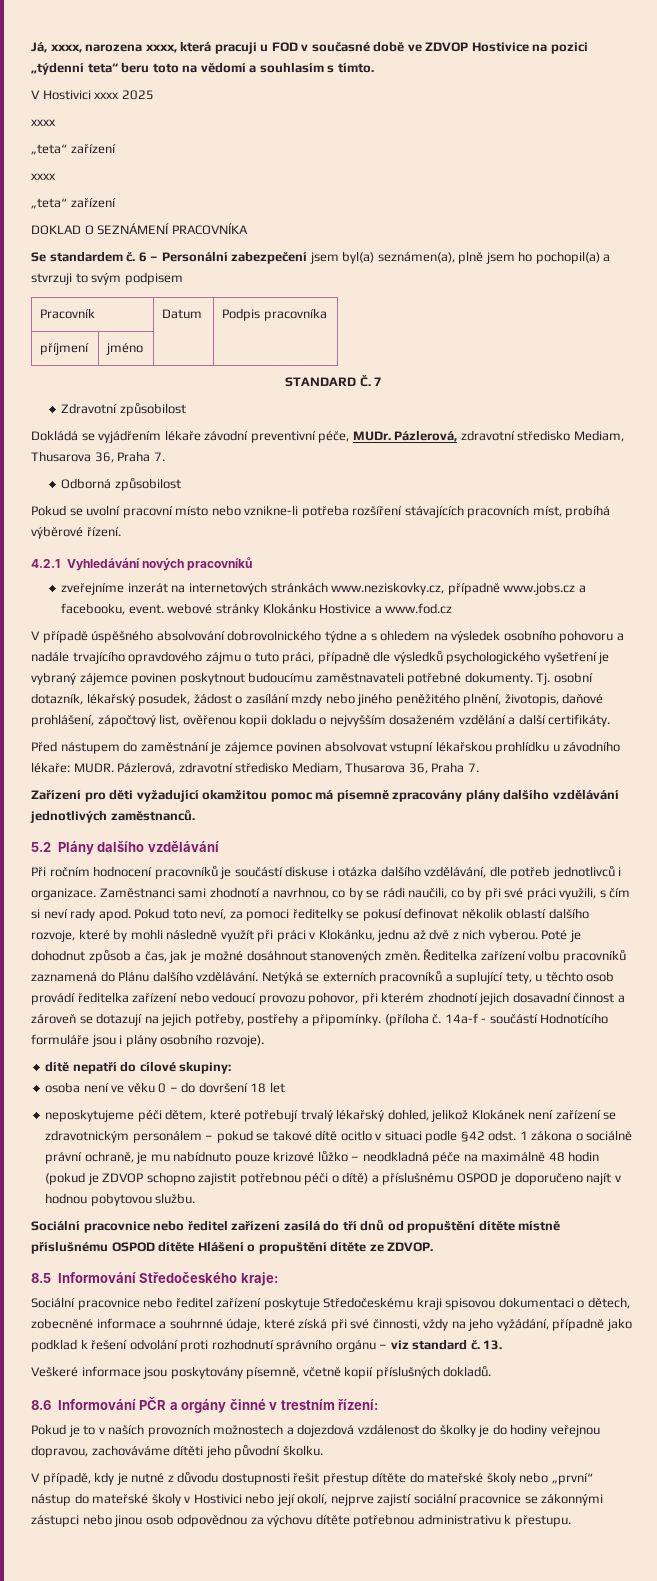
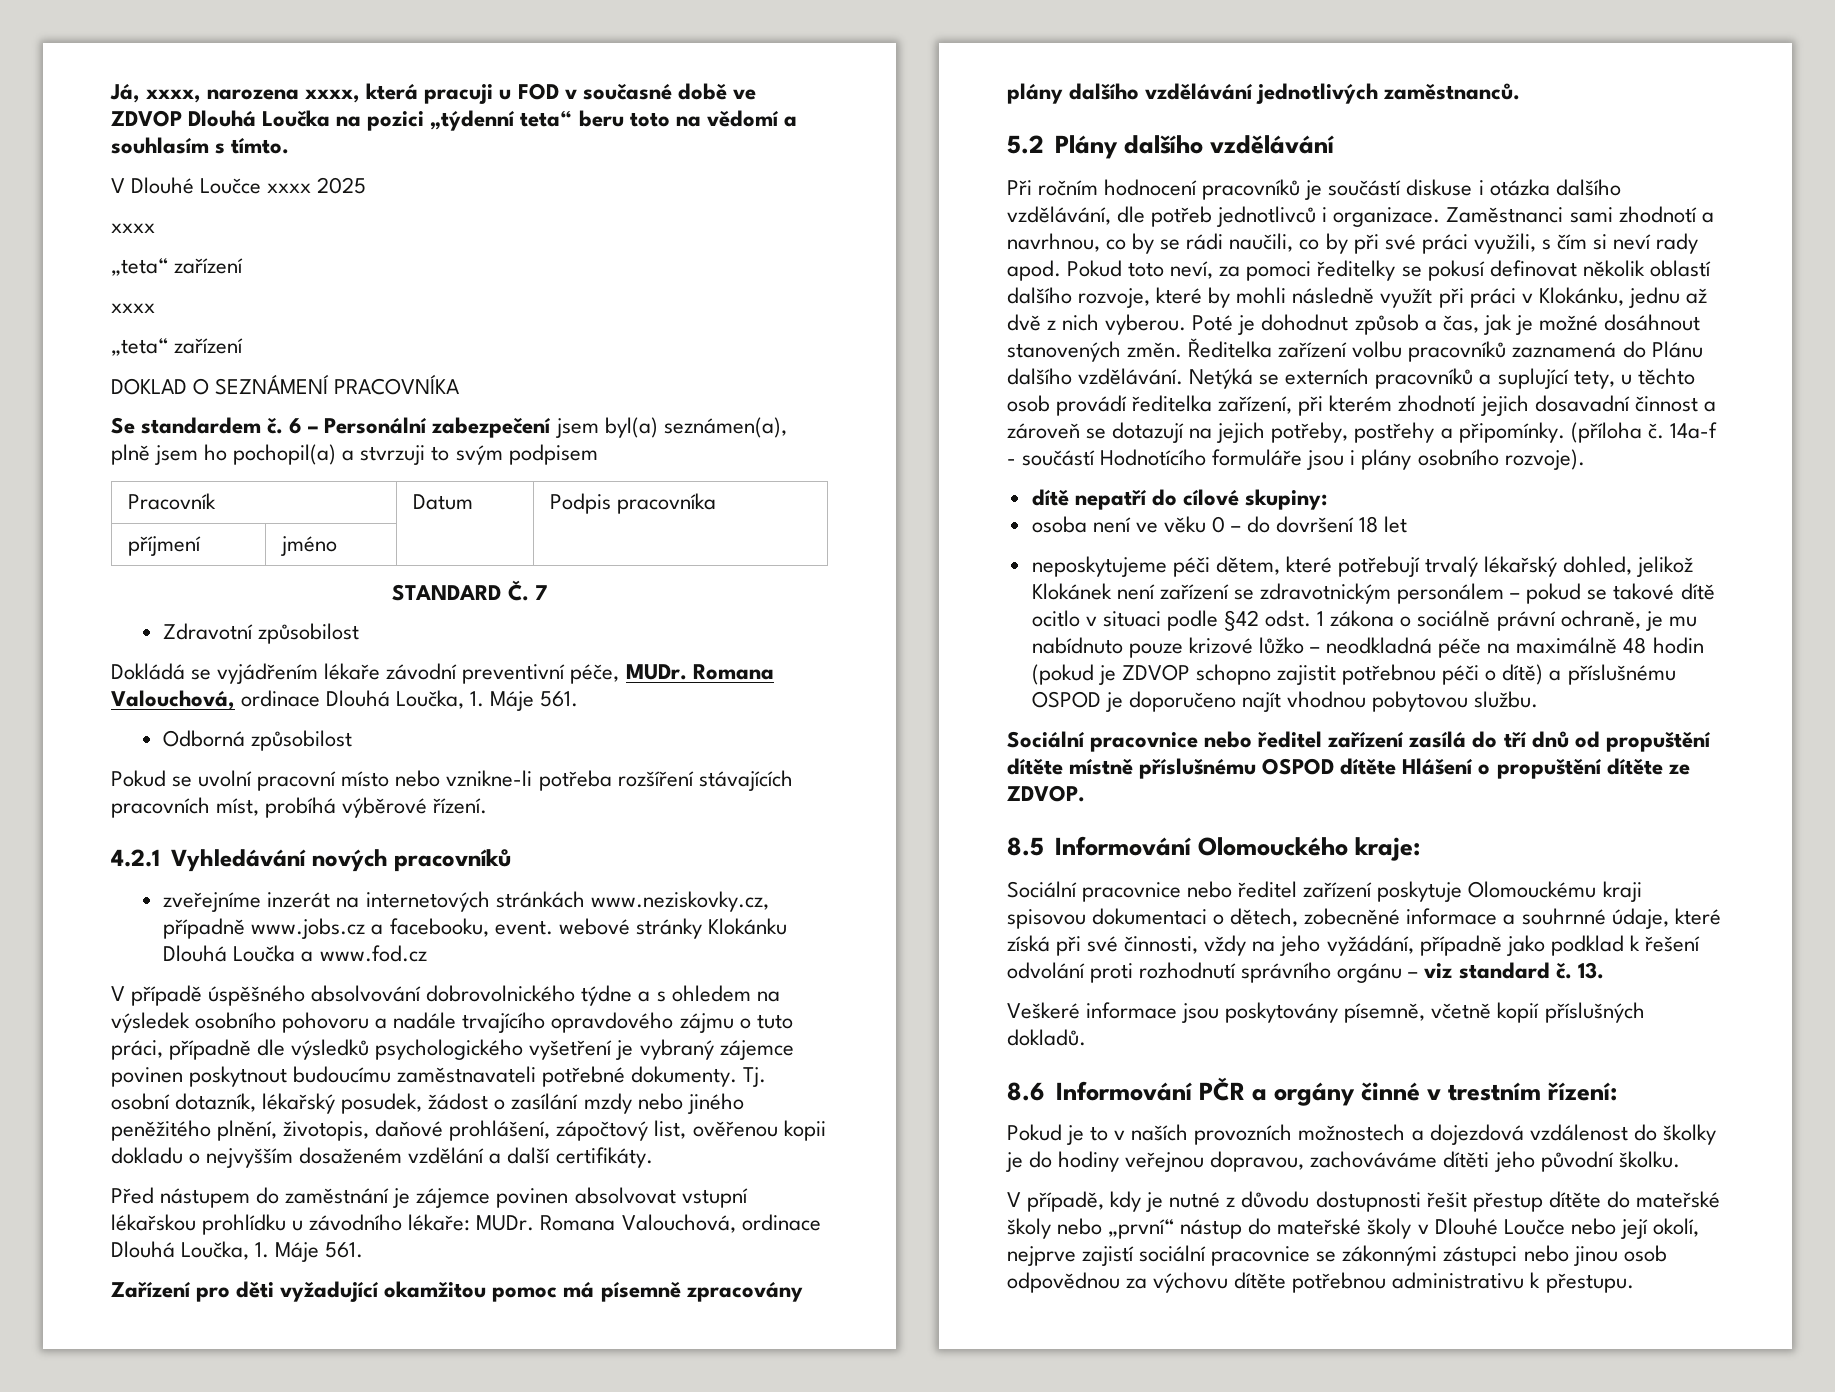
- Já, xxxx, narozena xxxx, která pracuji u FOD v současné době ve ZDVOP Hostivice na pozici „týdenní teta“ beru toto na vědomí a souhlasím s tímto.
+ Já, xxxx, narozena xxxx, která pracuji u FOD v současné době ve ZDVOP Dlouhá Loučka na pozici „týdenní teta“ beru toto na vědomí a souhlasím s tímto.
- V Hostivici xxxx 2025
+ V Dlouhé Loučce xxxx 2025
- Dokládá se vyjádřením lékaře závodní preventivní péče, MUDr. Pázlerová, zdravotní středisko Mediam, Thusarova 36, Praha 7.
+ Dokládá se vyjádřením lékaře závodní preventivní péče, MUDr. Romana Valouchová, ordinace Dlouhá Loučka, 1. Máje 561.
- zveřejníme inzerát na internetových stránkách www.neziskovky.cz, případně www.jobs.cz a facebooku, event. webové stránky Klokánku Hostivice a www.fod.cz
+ zveřejníme inzerát na internetových stránkách www.neziskovky.cz, případně www.jobs.cz a facebooku, event. webové stránky Klokánku Dlouhá Loučka a www.fod.cz
- Před nástupem do zaměstnání je zájemce povinen absolvovat vstupní lékařskou prohlídku u závodního lékaře: MUDR. Pázlerová, zdravotní středisko Mediam, Thusarova 36, Praha 7.
+ Před nástupem do zaměstnání je zájemce povinen absolvovat vstupní lékařskou prohlídku u závodního lékaře: MUDr. Romana Valouchová, ordinace Dlouhá Loučka, 1. Máje 561.
- Netýká se externích pracovníků a suplující tety, u těchto osob provádí ředitelka zařízení nebo vedoucí provozu pohovor, při kterém zhodnotí jejich dosavadní činnost a zároveň se dotazují na jejich potřeby, postřehy a připomínky.
+ Netýká se externích pracovníků a suplující tety, u těchto osob provádí ředitelka zařízení, při kterém zhodnotí jejich dosavadní činnost a zároveň se dotazují na jejich potřeby, postřehy a připomínky.
- neposkytujeme péči dětem, které potřebují trvalý lékařský dohled, jelikož Klokánek není zařízení se zdravotnickým personálem – pokud se takové dítě ocitlo v situaci podle §42 odst. 1 zákona o sociálně právní ochraně, je mu nabídnuto pouze krizové lůžko – neodkladná péče na maximálně 48 hodin (pokud je ZDVOP schopno zajistit potřebnou péči o dítě) a příslušnému OSPOD je doporučeno najít v hodnou pobytovou službu.
+ neposkytujeme péči dětem, které potřebují trvalý lékařský dohled, jelikož Klokánek není zařízení se zdravotnickým personálem – pokud se takové dítě ocitlo v situaci podle §42 odst. 1 zákona o sociálně právní ochraně, je mu nabídnuto pouze krizové lůžko – neodkladná péče na maximálně 48 hodin (pokud je ZDVOP schopno zajistit potřebnou péči o dítě) a příslušnému OSPOD je doporučeno najít vhodnou pobytovou službu.
- 8.5 Informování Středočeského kraje:
+ 8.5 Informování Olomouckého kraje:
- Sociální pracovnice nebo ředitel zařízení poskytuje Středočeskému kraji spisovou dokumentaci o dětech, zobecněné informace a souhrnné údaje, které získá při své činnosti, vždy na jeho vyžádání, případně jako podklad k řešení odvolání proti rozhodnutí správního orgánu – viz standard č.
+ Sociální pracovnice nebo ředitel zařízení poskytuje Olomouckému kraji spisovou dokumentaci o dětech, zobecněné informace a souhrnné údaje, které získá při své činnosti, vždy na jeho vyžádání, případně jako podklad k řešení odvolání proti rozhodnutí správního orgánu – viz standard č.
- V případě, kdy je nutné z důvodu dostupnosti řešit přestup dítěte do mateřské školy nebo „první“ nástup do mateřské školy v Hostivici nebo její okolí, nejprve zajistí sociální pracovnice se zákonnými zástupci nebo jinou osob odpovědnou za výchovu dítěte potřebnou administrativu k přestupu.
+ V případě, kdy je nutné z důvodu dostupnosti řešit přestup dítěte do mateřské školy nebo „první“ nástup do mateřské školy v Dlouhé Loučce nebo její okolí, nejprve zajistí sociální pracovnice se zákonnými zástupci nebo jinou osob odpovědnou za výchovu dítěte potřebnou administrativu k přestupu.

